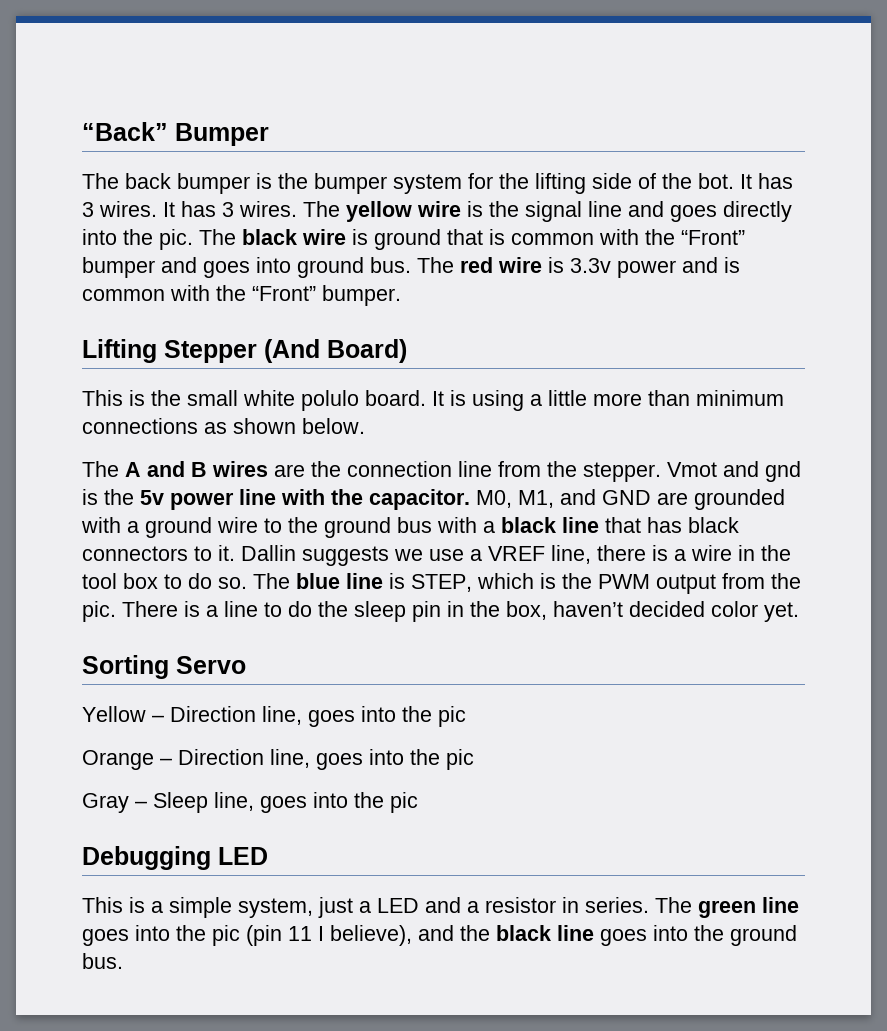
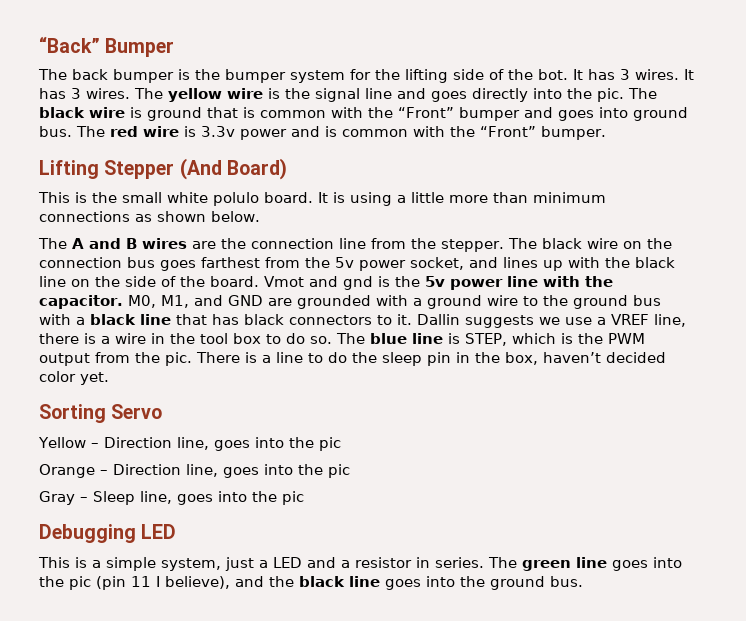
+ The black wire on the connection bus goes farthest from the 5v power socket, and lines up with the black line on the side of the board.

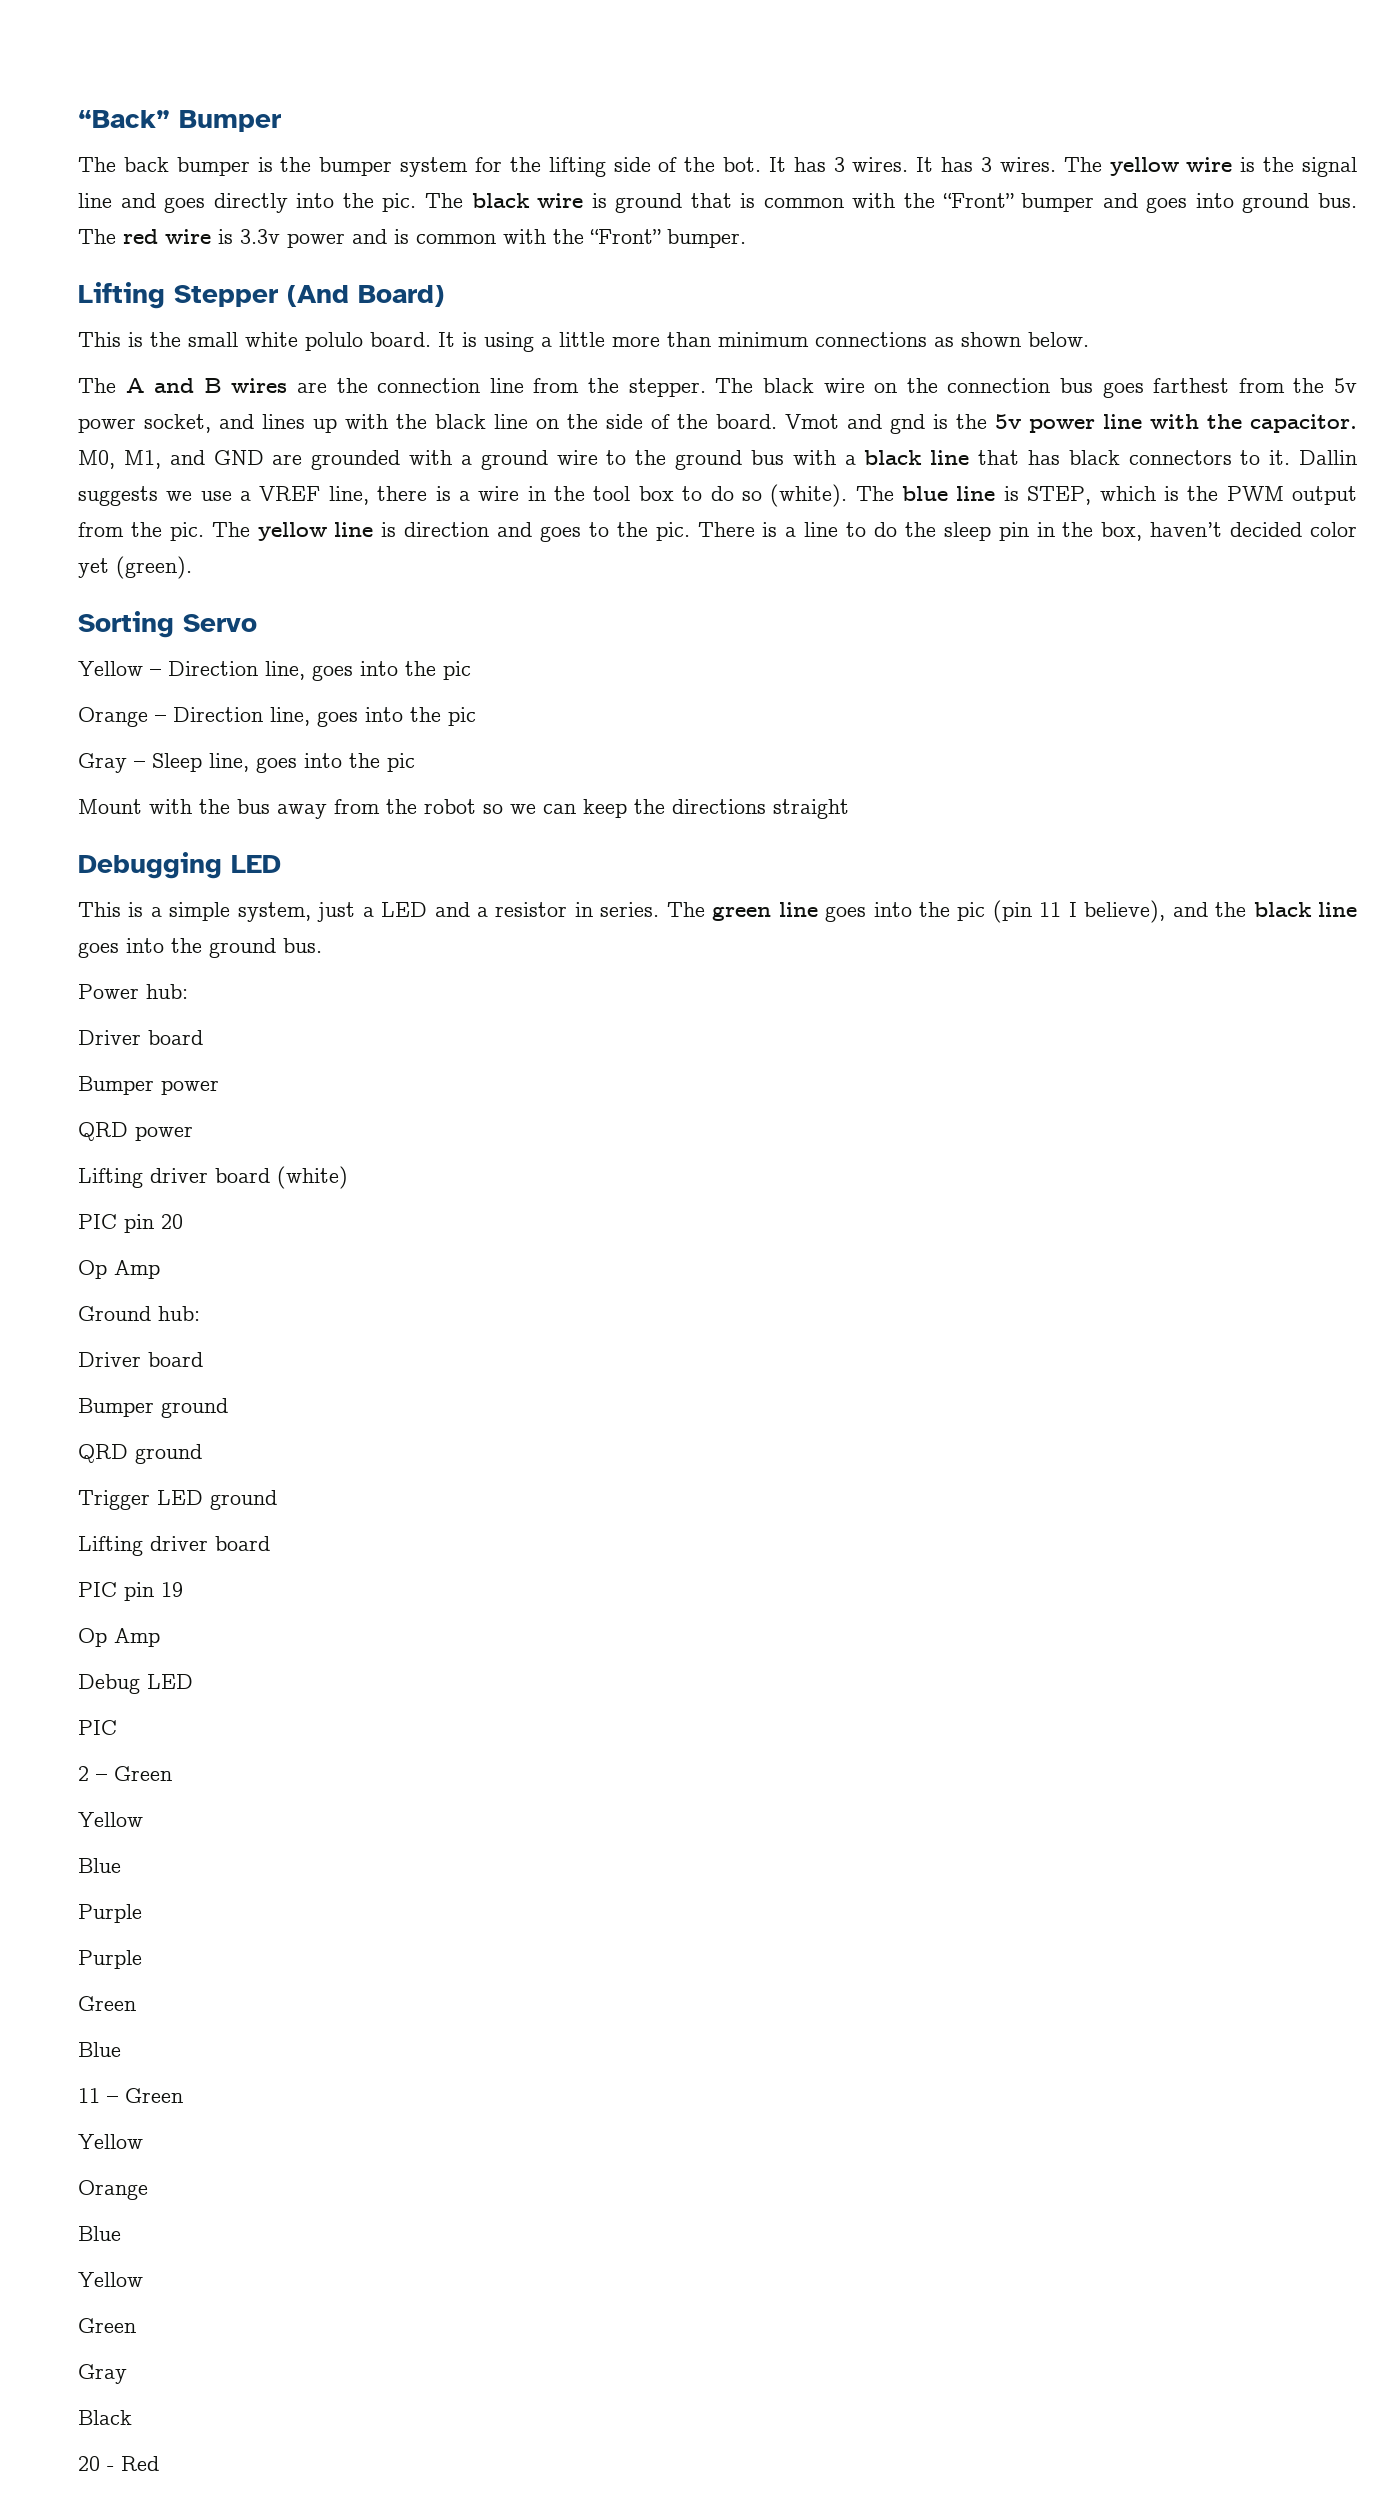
- Dallin suggests we use a VREF line, there is a wire in the tool box to do so.
+ Dallin suggests we use a VREF line, there is a wire in the tool box to do so (white).
+ The yellow line is direction and goes to the pic.
- There is a line to do the sleep pin in the box, haven’t decided color yet.
+ There is a line to do the sleep pin in the box, haven’t decided color yet (green).
+ Mount with the bus away from the robot so we can keep the directions straight
+ Power hub:
+ Driver board
+ Bumper power
+ QRD power
+ Lifting driver board (white)
+ PIC pin 20
+ Op Amp
+ Ground hub:
+ Driver board
+ Bumper ground
+ QRD ground
+ Trigger LED ground
+ Lifting driver board
+ PIC pin 19
+ Op Amp
+ Debug LED
+ PIC
+ 2 – Green
+ Yellow
+ Blue
+ Purple
+ Purple
+ Green
+ Blue
+ 11 – Green
+ Yellow
+ Orange
+ Blue
+ Yellow
+ Green
+ Gray
+ Black
+ 20 - Red

